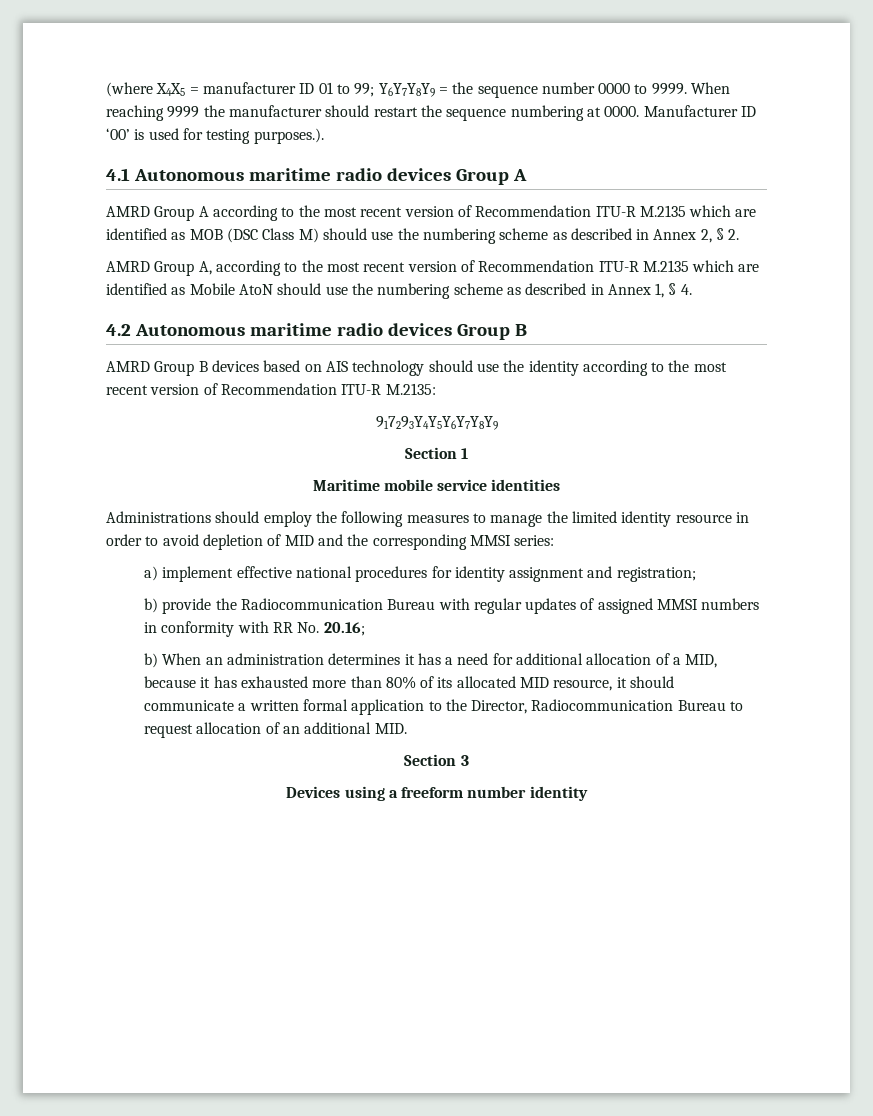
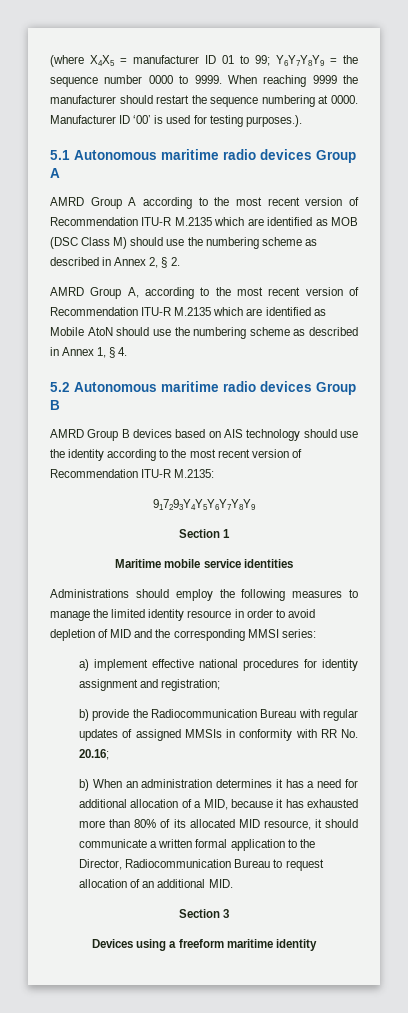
- 4.1 Autonomous maritime radio devices Group A
+ 5.1 Autonomous maritime radio devices Group A
- 4.2 Autonomous maritime radio devices Group B
+ 5.2 Autonomous maritime radio devices Group B
- b) provide the Radiocommunication Bureau with regular updates of assigned MMSI numbers in conformity with RR No. 20.16;
+ b) provide the Radiocommunication Bureau with regular updates of assigned MMSIs in conformity with RR No. 20.16;
- Devices using a freeform number identity
+ Devices using a freeform maritime identity

